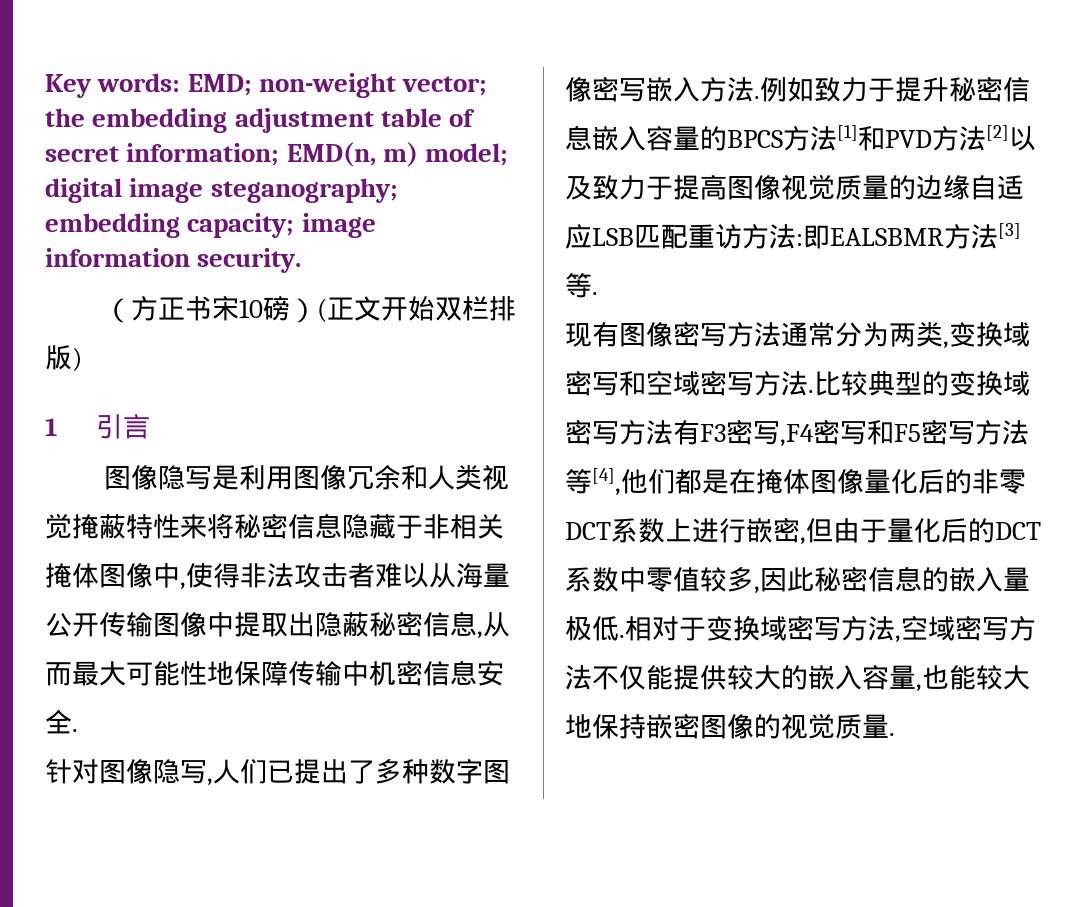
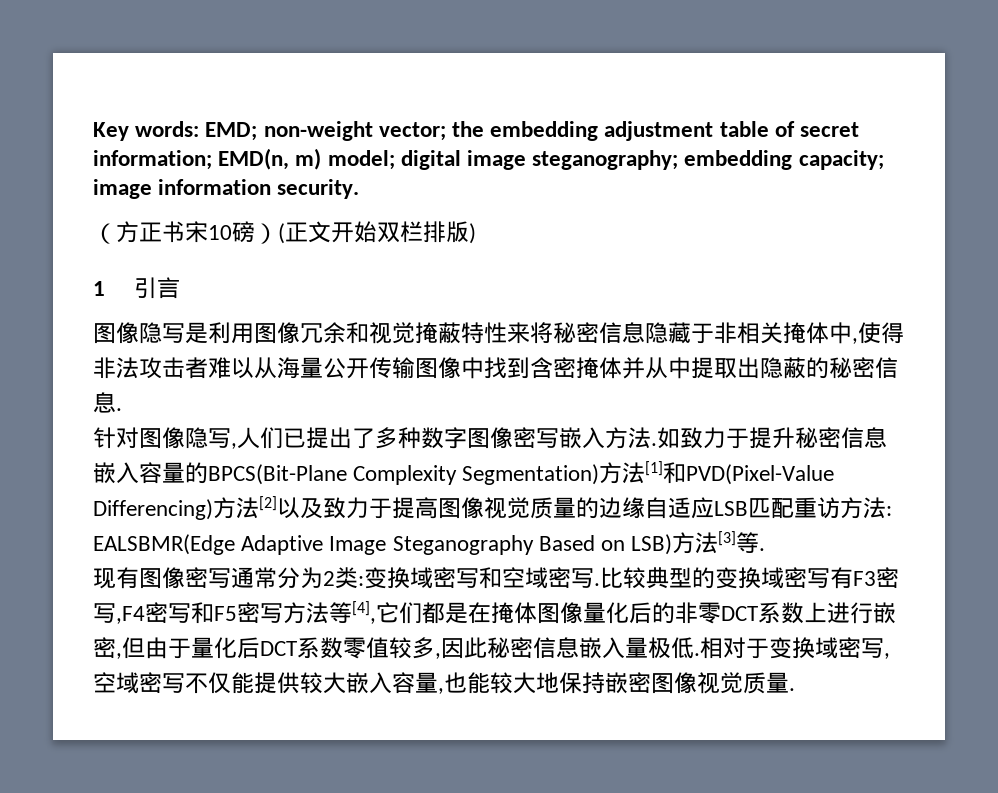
- 图像隐写是利用图像冗余和人类视觉掩蔽特性来将秘密信息隐藏于非相关掩体图像中,使得非法攻击者难以从海量公开传输图像中提取出隐蔽秘密信息,从而最大可能性地保障传输中机密信息安全.
+ 图像隐写是利用图像冗余和视觉掩蔽特性来将秘密信息隐藏于非相关掩体中,使得非法攻击者难以从海量公开传输图像中找到含密掩体并从中提取出隐蔽的秘密信息.
- 例如致力于提升秘密信息嵌入容量的BPCS方法[1]和PVD方法[2]以及致力于提高图像视觉质量的边缘自适应LSB匹配重访方法:即EALSBMR方法[3]等.
+ 如致力于提升秘密信息嵌入容量的BPCS(Bit-Plane Complexity Segmentation)方法[1]和PVD(Pixel-Value Differencing)方法[2]以及致力于提高图像视觉质量的边缘自适应LSB匹配重访方法: EALSBMR(Edge Adaptive Image Steganography Based on LSB)方法[3]等.
- 现有图像密写方法通常分为两类,变换域密写和空域密写方法.
+ 现有图像密写通常分为2类:变换域密写和空域密写.
- 比较典型的变换域密写方法有F3密写,F4密写和F5密写方法等[4],他们都是在掩体图像量化后的非零DCT系数上进行嵌密,但由于量化后的DCT系数中零值较多,因此秘密信息的嵌入量极低.
+ 比较典型的变换域密写有F3密写,F4密写和F5密写方法等[4],它们都是在掩体图像量化后的非零DCT系数上进行嵌密,但由于量化后DCT系数零值较多,因此秘密信息嵌入量极低.
- 相对于变换域密写方法,空域密写方法不仅能提供较大的嵌入容量,也能较大地保持嵌密图像的视觉质量.
+ 相对于变换域密写,空域密写不仅能提供较大嵌入容量,也能较大地保持嵌密图像视觉质量.

